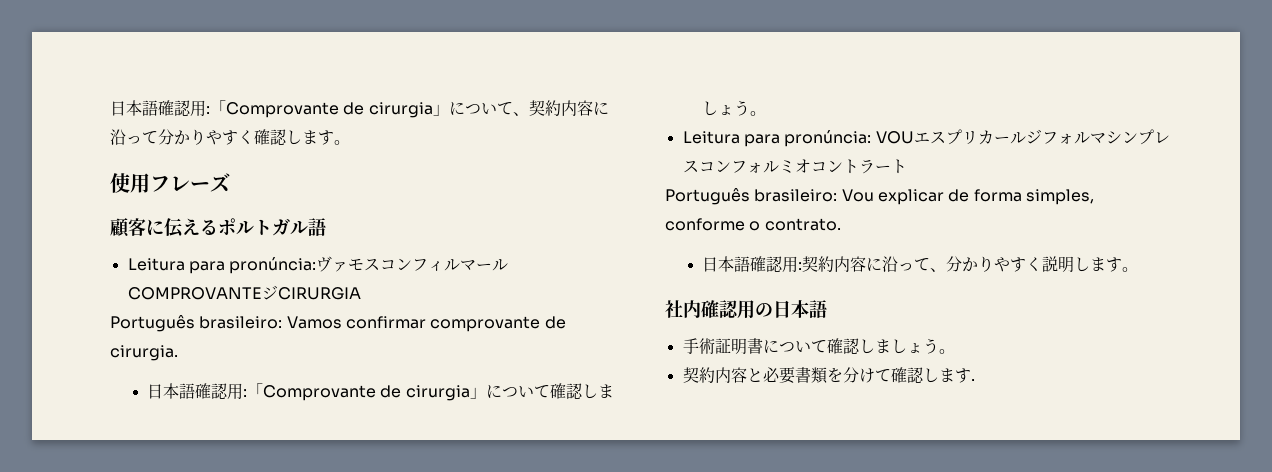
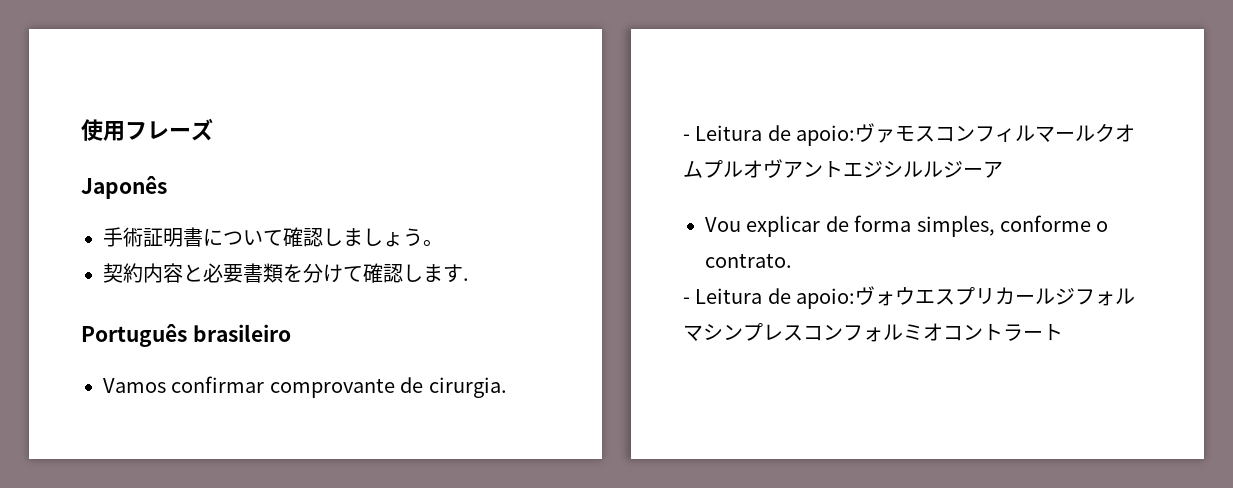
- 日本語確認用:「Comprovante de cirurgia」について、契約内容に沿って分かりやすく確認します。
  使用フレーズ
- 顧客に伝えるポルトガル語
- Leitura para pronúncia:ヴァモスコンフィルマールCOMPROVANTEジCIRURGIA
- Português brasileiro: Vamos confirmar comprovante de cirurgia.
- 日本語確認用:「Comprovante de cirurgia」について確認しましょう。
- Leitura para pronúncia: VOUエスプリカールジフォルマシンプレスコンフォルミオコントラート
- Português brasileiro: Vou explicar de forma simples, conforme o contrato.
- 日本語確認用:契約内容に沿って、分かりやすく説明します。
- 社内確認用の日本語
+ Japonês
+ Português brasileiro
+ Vamos confirmar comprovante de cirurgia.
+ - Leitura de apoio:ヴァモスコンフィルマールクオムプルオヴアントエジシルルジーア
+ Vou explicar de forma simples, conforme o contrato.
+ - Leitura de apoio:ヴォウエスプリカールジフォルマシンプレスコンフォルミオコントラート

